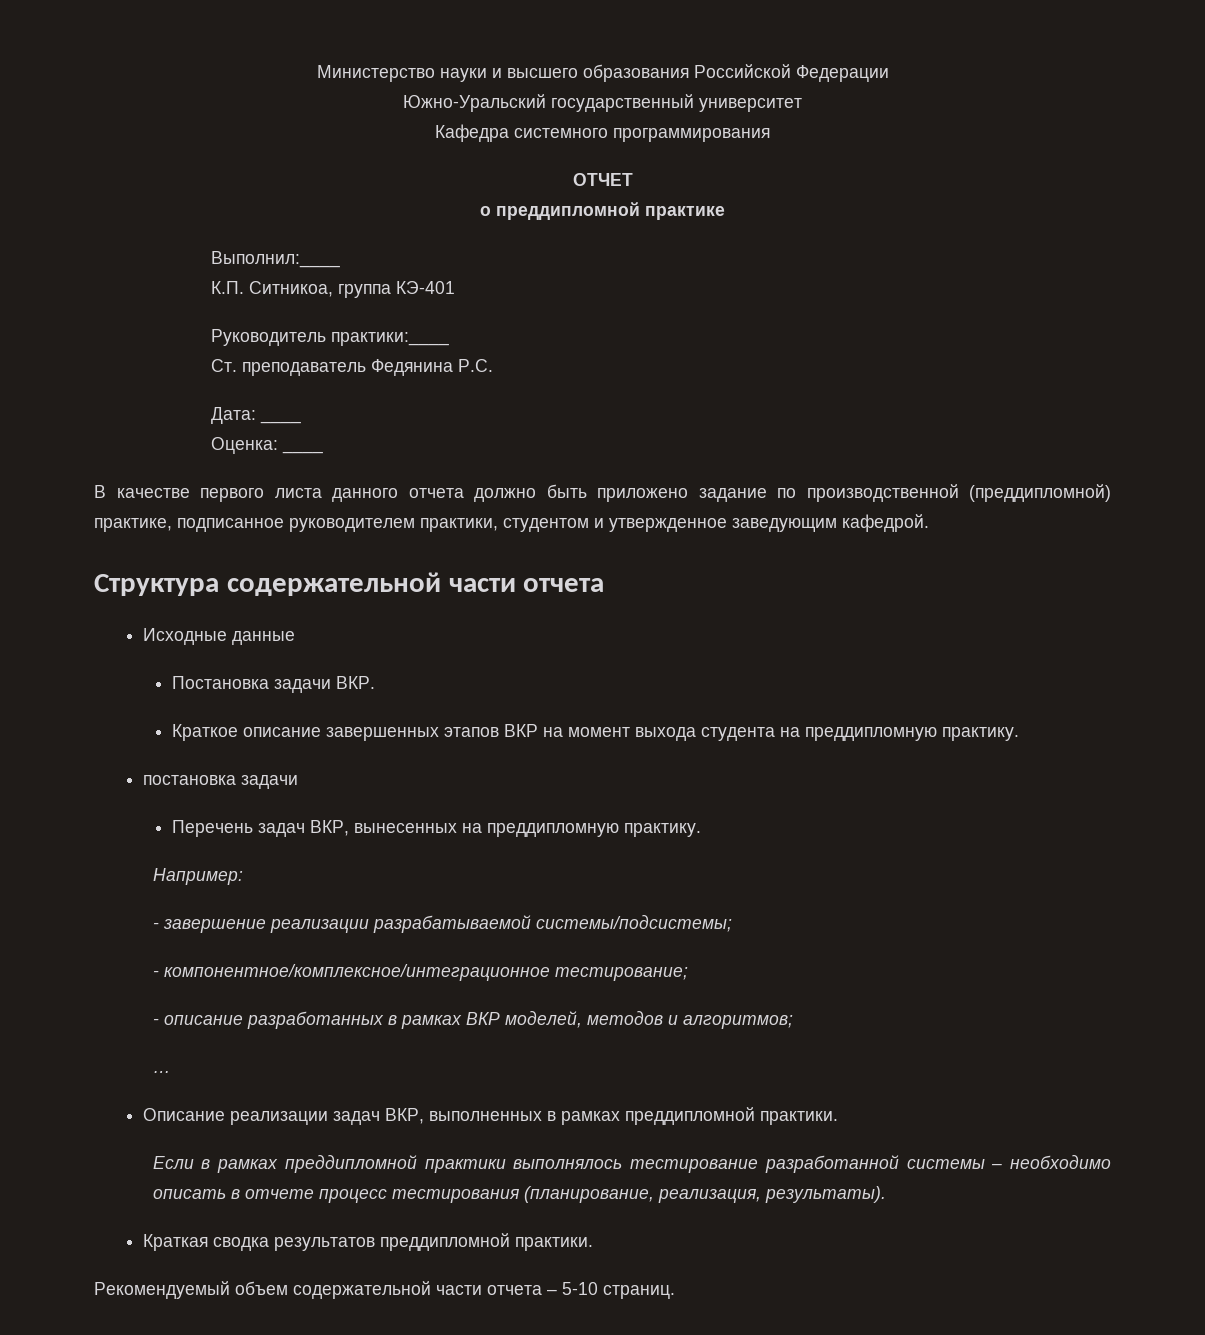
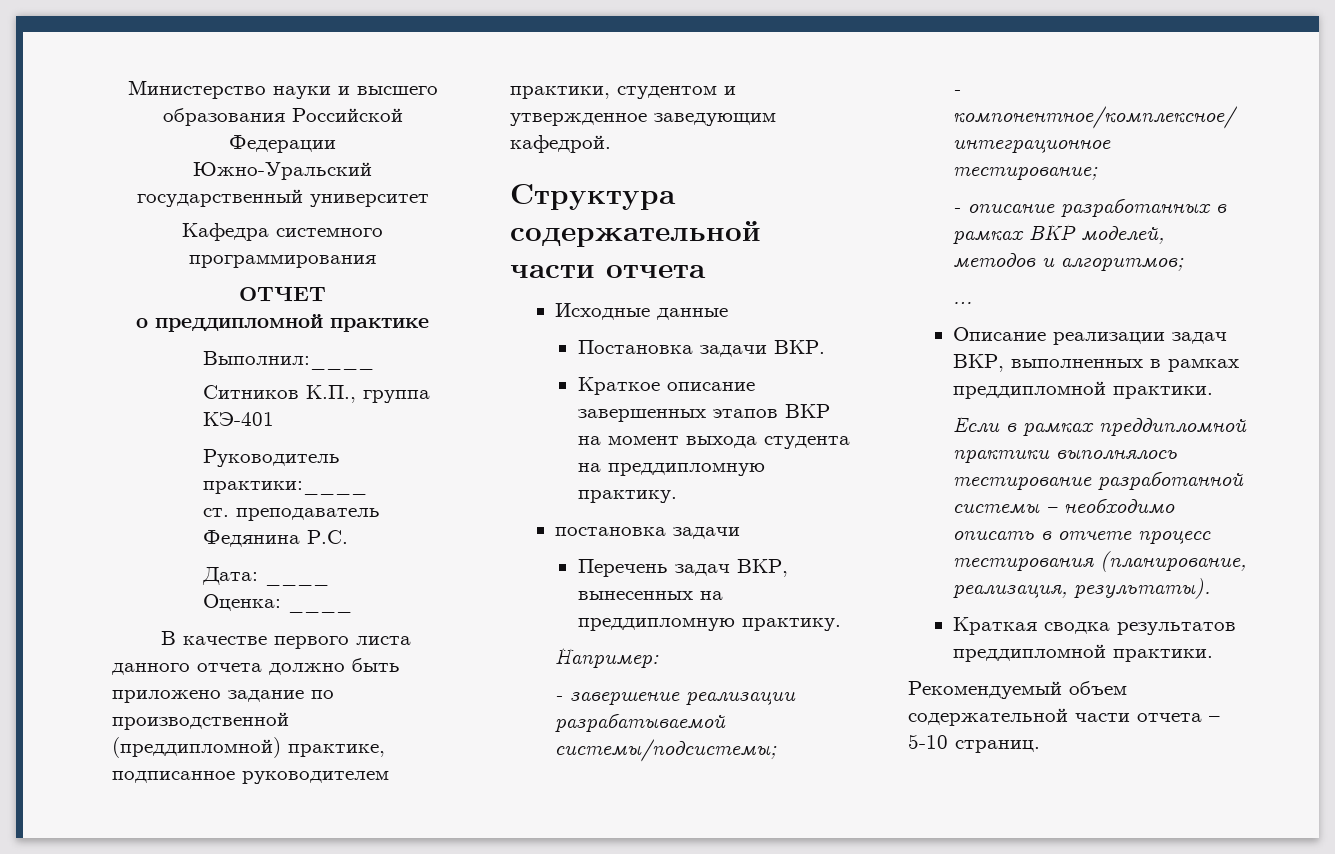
- К.П. Ситникоа, группа КЭ-401
+ Ситников К.П., группа КЭ-401
- Ст. преподаватель Федянина Р.С.
+ ст. преподаватель Федянина Р.С.

